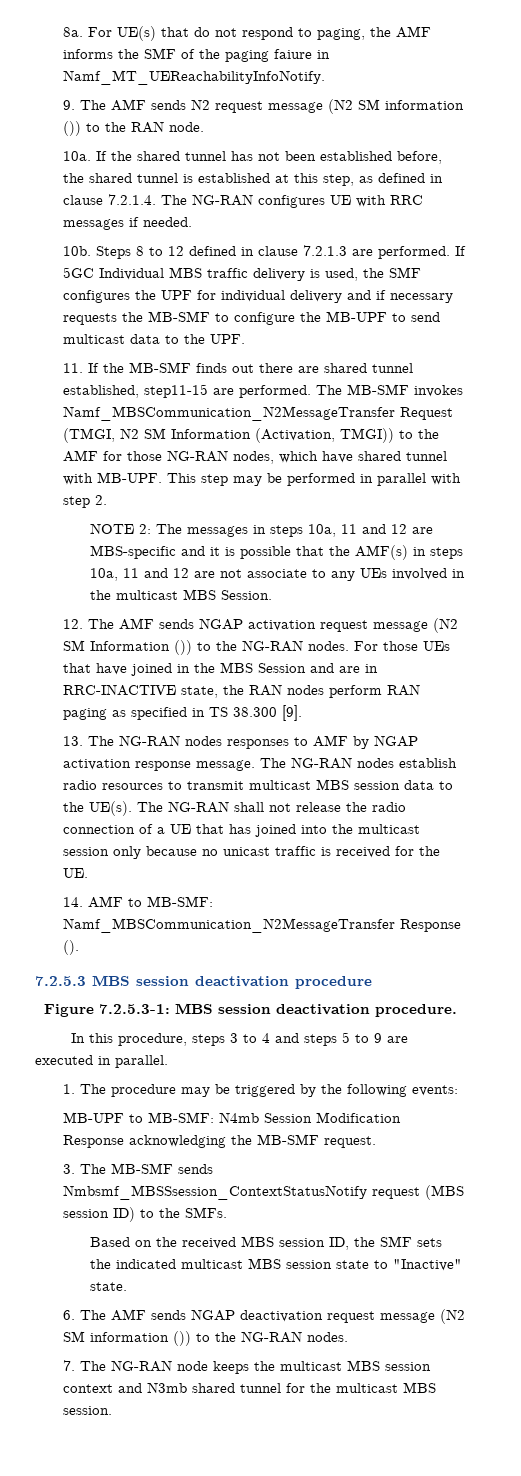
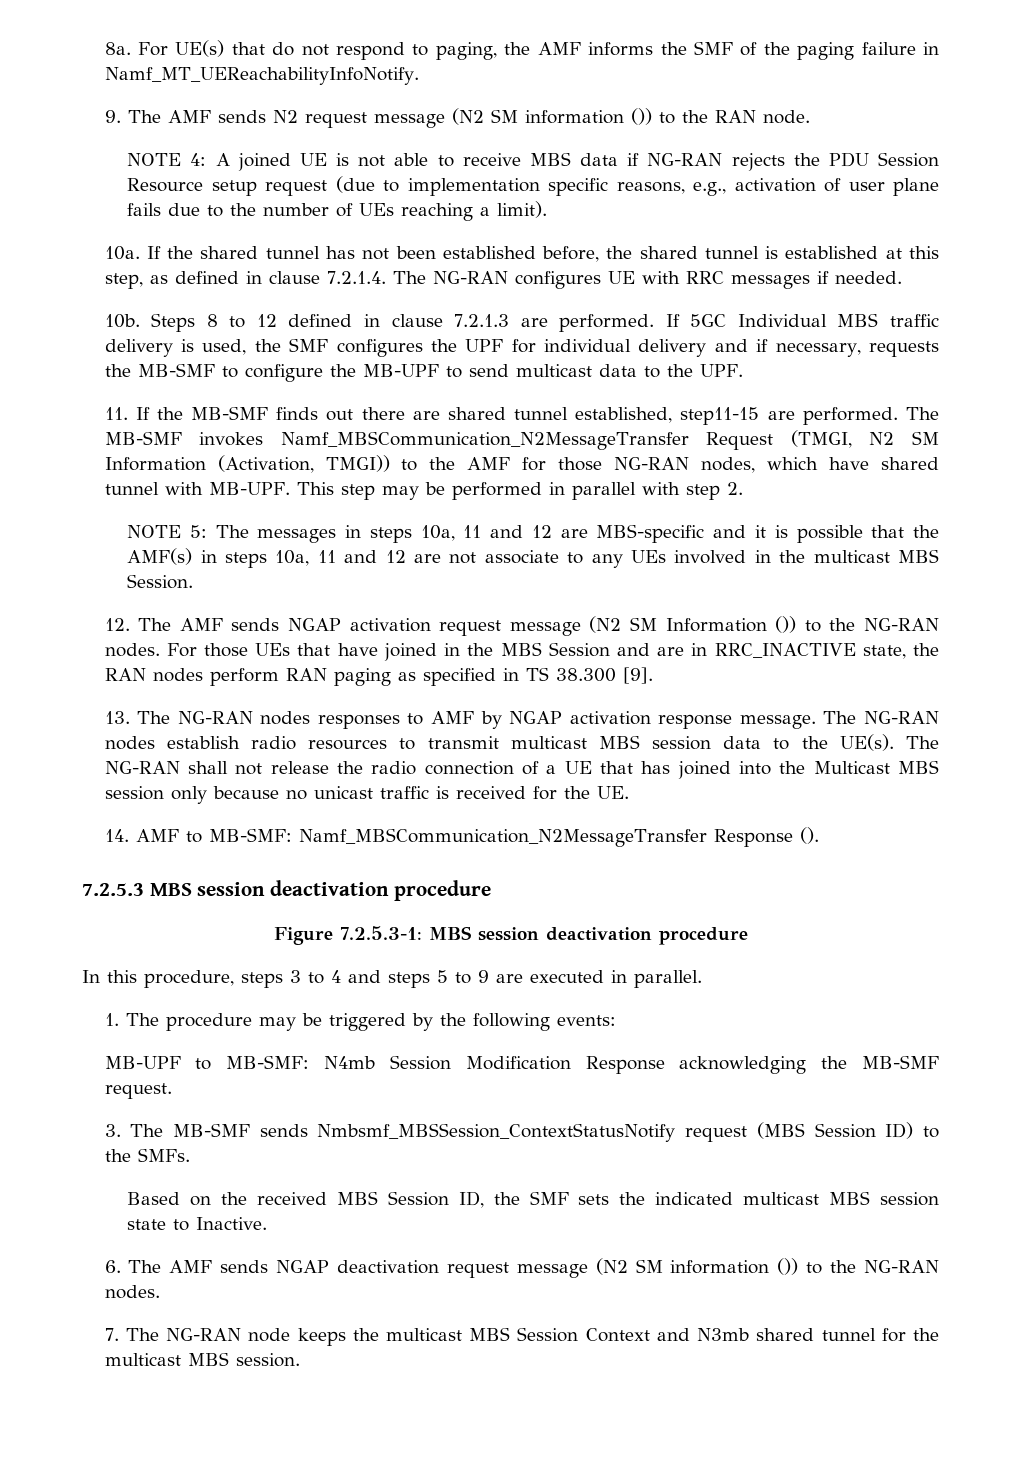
- For UE(s) that do not respond to paging, the AMF informs the SMF of the paging faiure in Namf_MT_UEReachabilityInfoNotify.
+ For UE(s) that do not respond to paging, the AMF informs the SMF of the paging failure in Namf_MT_UEReachabilityInfoNotify.
+ NOTE 4: A joined UE is not able to receive MBS data if NG-RAN rejects the PDU Session Resource setup request (due to implementation specific reasons, e.g., activation of user plane fails due to the number of UEs reaching a limit).
- If 5GC Individual MBS traffic delivery is used, the SMF configures the UPF for individual delivery and if necessary requests the MB-SMF to configure the MB-UPF to send multicast data to the UPF.
+ If 5GC Individual MBS traffic delivery is used, the SMF configures the UPF for individual delivery and if necessary, requests the MB-SMF to configure the MB-UPF to send multicast data to the UPF.
- NOTE 2: The messages in steps 10a, 11 and 12 are MBS-specific and it is possible that the AMF(s) in steps 10a, 11 and 12 are not associate to any UEs involved in the multicast MBS Session.
+ NOTE 5: The messages in steps 10a, 11 and 12 are MBS-specific and it is possible that the AMF(s) in steps 10a, 11 and 12 are not associate to any UEs involved in the multicast MBS Session.
- For those UEs that have joined in the MBS Session and are in RRC-INACTIVE state, the RAN nodes perform RAN paging as specified in TS 38.300 [9].
+ For those UEs that have joined in the MBS Session and are in RRC_INACTIVE state, the RAN nodes perform RAN paging as specified in TS 38.300 [9].
- The NG-RAN shall not release the radio connection of a UE that has joined into the multicast session only because no unicast traffic is received for the UE.
+ The NG-RAN shall not release the radio connection of a UE that has joined into the Multicast MBS session only because no unicast traffic is received for the UE.
- Figure 7.2.5.3-1: MBS session deactivation procedure.
+ Figure 7.2.5.3-1: MBS session deactivation procedure
- 3. The MB-SMF sends Nmbsmf_MBSSsession_ContextStatusNotify request (MBS session ID) to the SMFs.
+ 3. The MB-SMF sends Nmbsmf_MBSSession_ContextStatusNotify request (MBS Session ID) to the SMFs.
- Based on the received MBS session ID, the SMF sets the indicated multicast MBS session state to "Inactive" state.
+ Based on the received MBS Session ID, the SMF sets the indicated multicast MBS session state to Inactive.
- 7. The NG-RAN node keeps the multicast MBS session context and N3mb shared tunnel for the multicast MBS session.
+ 7. The NG-RAN node keeps the multicast MBS Session Context and N3mb shared tunnel for the multicast MBS session.

